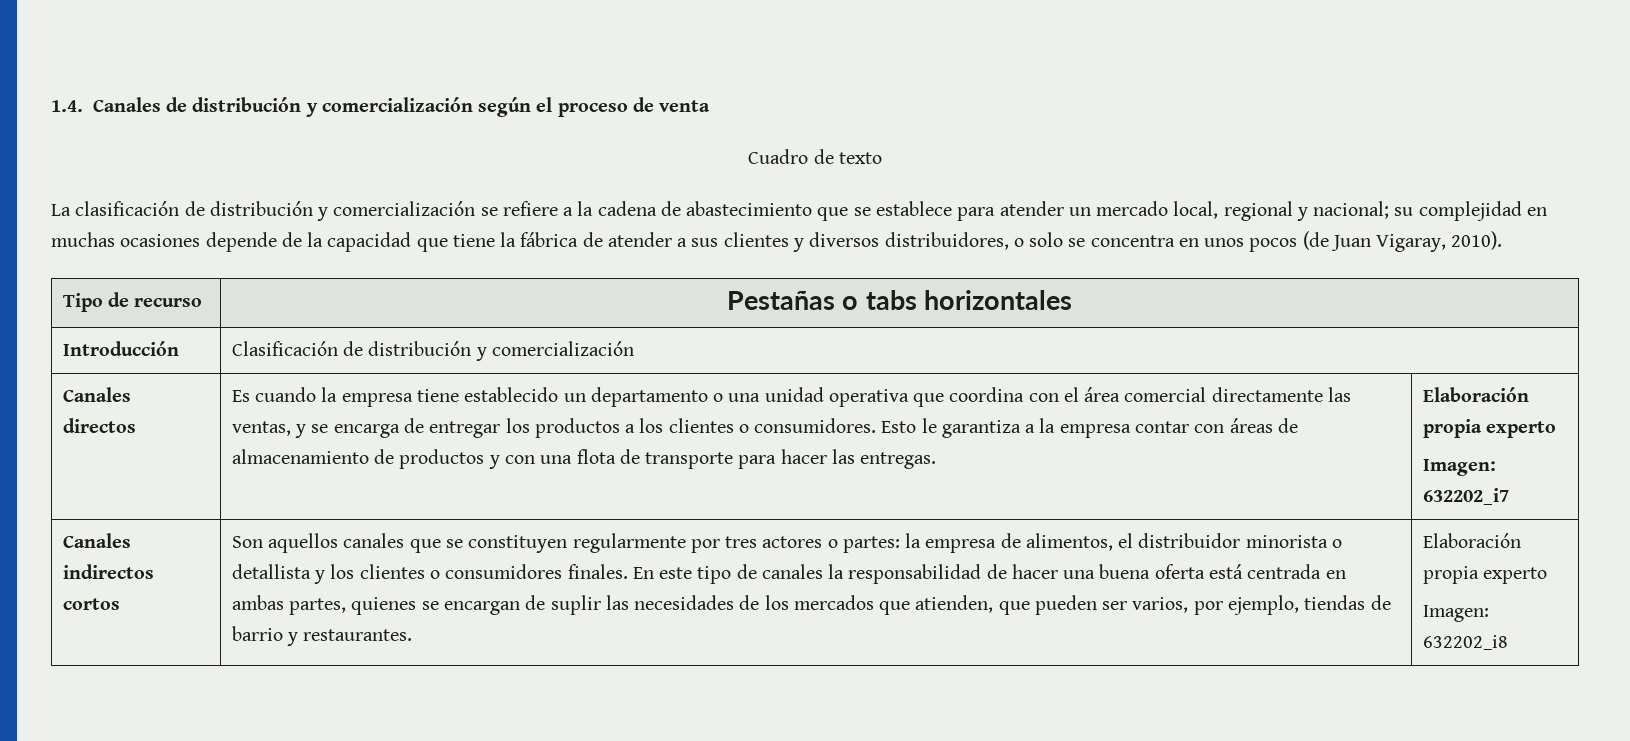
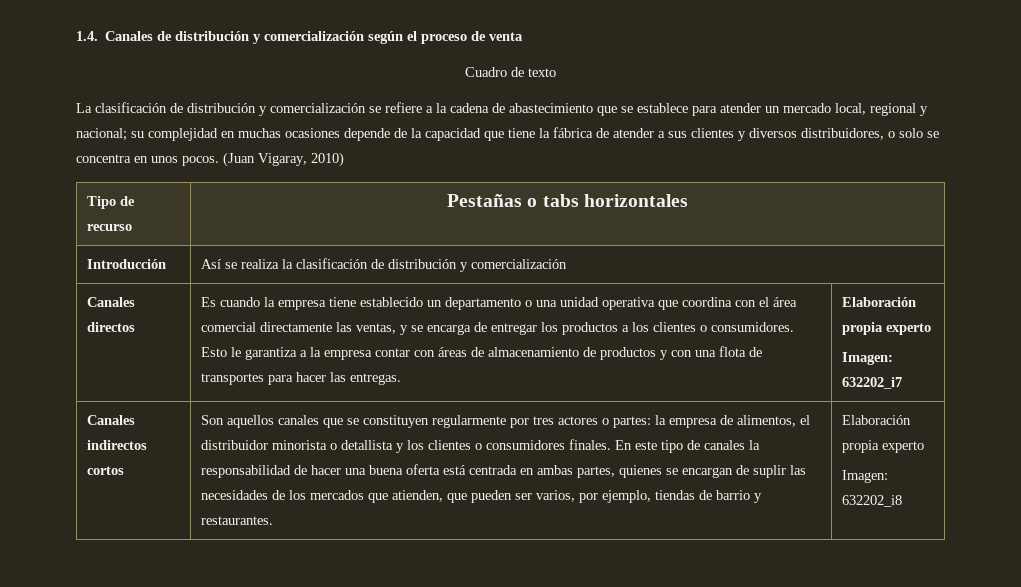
- La clasificación de distribución y comercialización se refiere a la cadena de abastecimiento que se establece para atender un mercado local, regional y nacional; su complejidad en muchas ocasiones depende de la capacidad que tiene la fábrica de atender a sus clientes y diversos distribuidores, o solo se concentra en unos pocos (de Juan Vigaray, 2010).
+ La clasificación de distribución y comercialización se refiere a la cadena de abastecimiento que se establece para atender un mercado local, regional y nacional; su complejidad en muchas ocasiones depende de la capacidad que tiene la fábrica de atender a sus clientes y diversos distribuidores, o solo se concentra en unos pocos. (Juan Vigaray, 2010)
- Introducción | Clasificación de distribución y comercialización
+ Introducción | Así se realiza la clasificación de distribución y comercialización
- Esto le garantiza a la empresa contar con áreas de almacenamiento de productos y con una flota de transporte para hacer las entregas.
+ Esto le garantiza a la empresa contar con áreas de almacenamiento de productos y con una flota de transportes para hacer las entregas.

